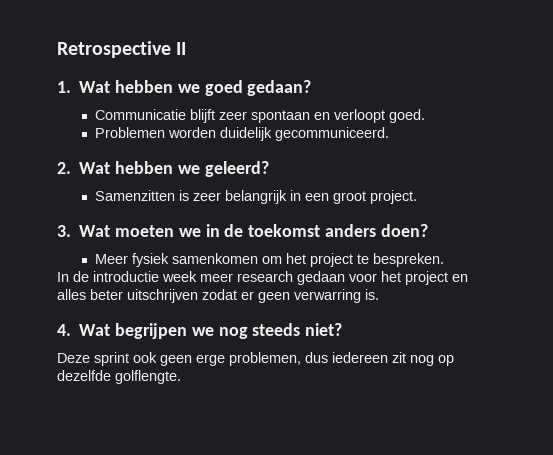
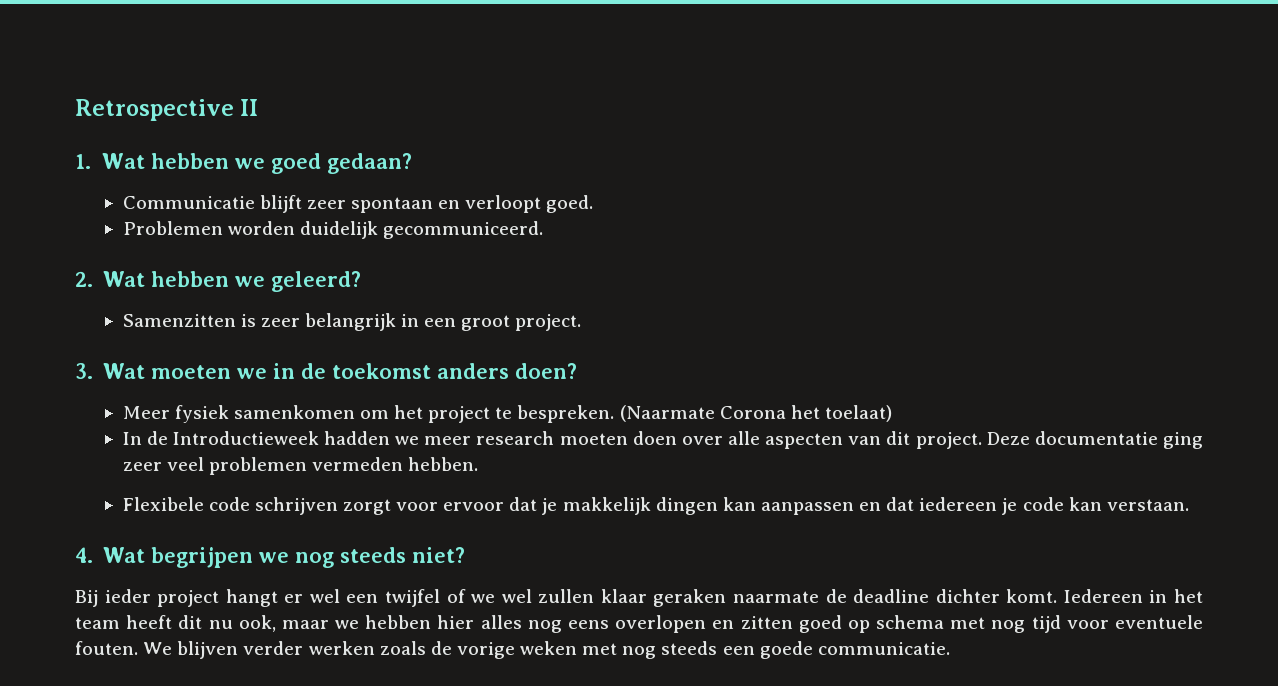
- Meer fysiek samenkomen om het project te bespreken.
- In de introductie week meer research gedaan voor het project en alles beter uitschrijven zodat er geen verwarring is.
+ Meer fysiek samenkomen om het project te bespreken. (Naarmate Corona het toelaat)
+ In de Introductieweek hadden we meer research moeten doen over alle aspecten van dit project. Deze documentatie ging zeer veel problemen vermeden hebben.
+ Flexibele code schrijven zorgt voor ervoor dat je makkelijk dingen kan aanpassen en dat iedereen je code kan verstaan.
- Deze sprint ook geen erge problemen, dus iedereen zit nog op dezelfde golflengte.
+ Bij ieder project hangt er wel een twijfel of we wel zullen klaar geraken naarmate de deadline dichter komt. Iedereen in het team heeft dit nu ook, maar we hebben hier alles nog eens overlopen en zitten goed op schema met nog tijd voor eventuele fouten. We blijven verder werken zoals de vorige weken met nog steeds een goede communicatie.

